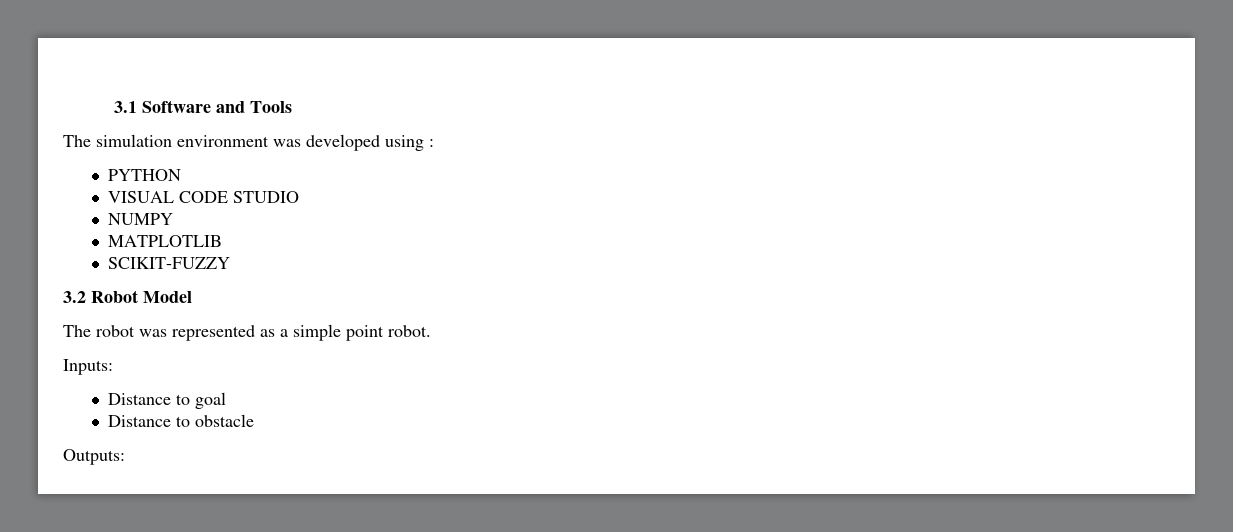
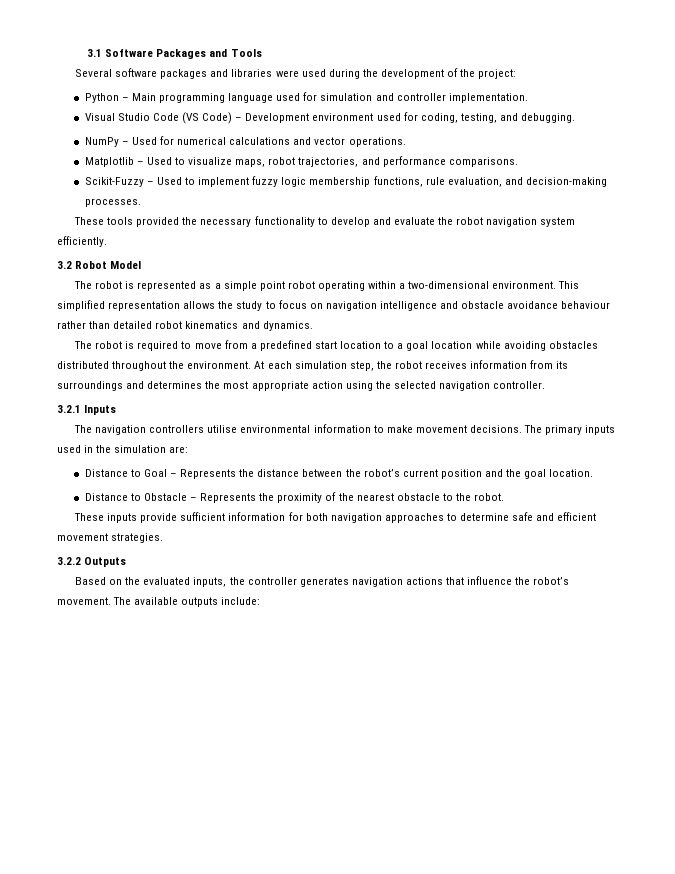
- 3.1 Software and Tools
+ 3.1 Software Packages and Tools
- The simulation environment was developed using :
- PYTHON
- VISUAL CODE STUDIO
- NUMPY
- MATPLOTLIB
- SCIKIT-FUZZY
+ Several software packages and libraries were used during the development of the project:
+ Python – Main programming language used for simulation and controller implementation.
+ Visual Studio Code (VS Code) – Development environment used for coding, testing, and debugging.
+ NumPy – Used for numerical calculations and vector operations.
+ Matplotlib – Used to visualize maps, robot trajectories, and performance comparisons.
+ Scikit-Fuzzy – Used to implement fuzzy logic membership functions, rule evaluation, and decision-making processes.
+ These tools provided the necessary functionality to develop and evaluate the robot navigation system efficiently.
- The robot was represented as a simple point robot.
- Inputs:
- Distance to goal
- Distance to obstacle
- Outputs:
+ The robot is represented as a simple point robot operating within a two-dimensional environment. This simplified representation allows the study to focus on navigation intelligence and obstacle avoidance behaviour rather than detailed robot kinematics and dynamics.
+ The robot is required to move from a predefined start location to a goal location while avoiding obstacles distributed throughout the environment. At each simulation step, the robot receives information from its surroundings and determines the most appropriate action using the selected navigation controller.
+ 3.2.1 Inputs
+ The navigation controllers utilise environmental information to make movement decisions. The primary inputs used in the simulation are:
+ Distance to Goal – Represents the distance between the robot’s current position and the goal location.
+ Distance to Obstacle – Represents the proximity of the nearest obstacle to the robot.
+ These inputs provide sufficient information for both navigation approaches to determine safe and efficient movement strategies.
+ 3.2.2 Outputs
+ Based on the evaluated inputs, the controller generates navigation actions that influence the robot’s movement. The available outputs include:

